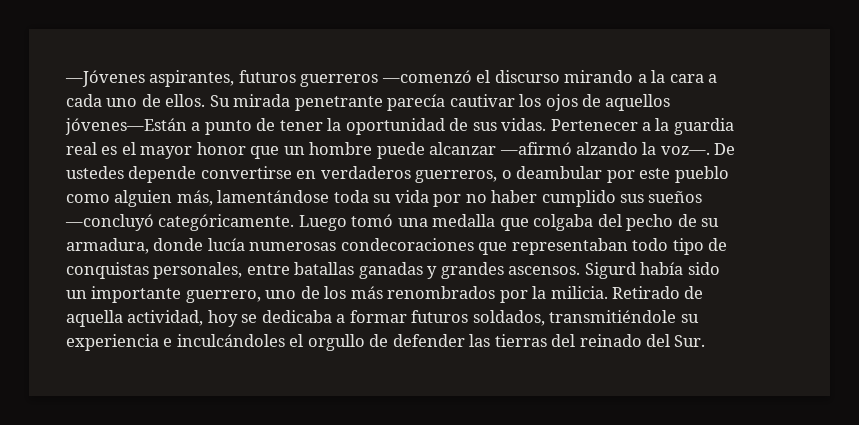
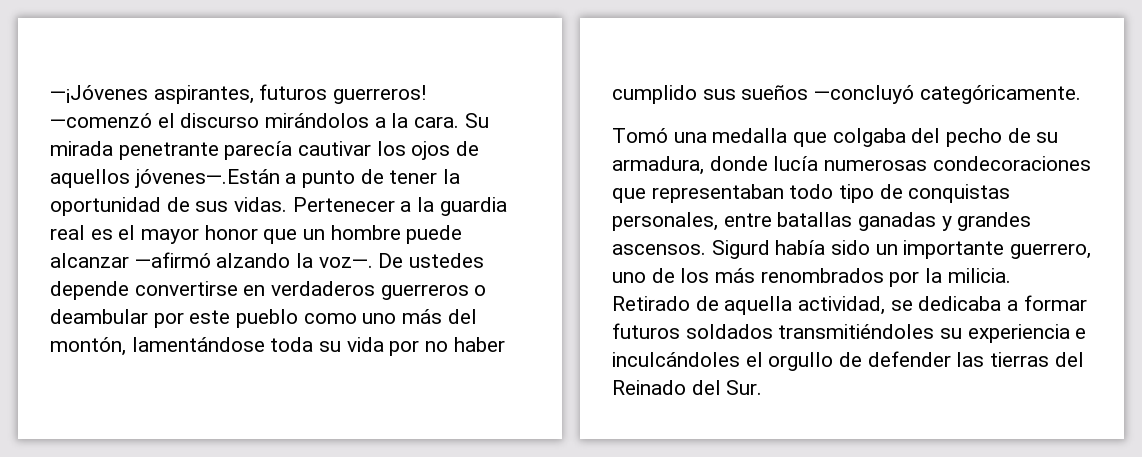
- —Jóvenes aspirantes, futuros guerreros —comenzó el discurso mirando a la cara a cada uno de ellos.
+ —¡Jóvenes aspirantes, futuros guerreros! —comenzó el discurso mirándolos a la cara.
- Su mirada penetrante parecía cautivar los ojos de aquellos jóvenes—Están a punto de tener la oportunidad de sus vidas.
+ Su mirada penetrante parecía cautivar los ojos de aquellos jóvenes—.Están a punto de tener la oportunidad de sus vidas.
- De ustedes depende convertirse en verdaderos guerreros, o deambular por este pueblo como alguien más, lamentándose toda su vida por no haber cumplido sus sueños —concluyó categóricamente. Luego tomó una medalla que colgaba del pecho de su armadura, donde lucía numerosas condecoraciones que representaban todo tipo de conquistas personales, entre batallas ganadas y grandes ascensos.
+ De ustedes depende convertirse en verdaderos guerreros o deambular por este pueblo como uno más del montón, lamentándose toda su vida por no haber cumplido sus sueños —concluyó categóricamente.
+ Tomó una medalla que colgaba del pecho de su armadura, donde lucía numerosas condecoraciones que representaban todo tipo de conquistas personales, entre batallas ganadas y grandes ascensos.
- Retirado de aquella actividad, hoy se dedicaba a formar futuros soldados, transmitiéndole su experiencia e inculcándoles el orgullo de defender las tierras del reinado del Sur.
+ Retirado de aquella actividad, se dedicaba a formar futuros soldados transmitiéndoles su experiencia e inculcándoles el orgullo de defender las tierras del Reinado del Sur.

